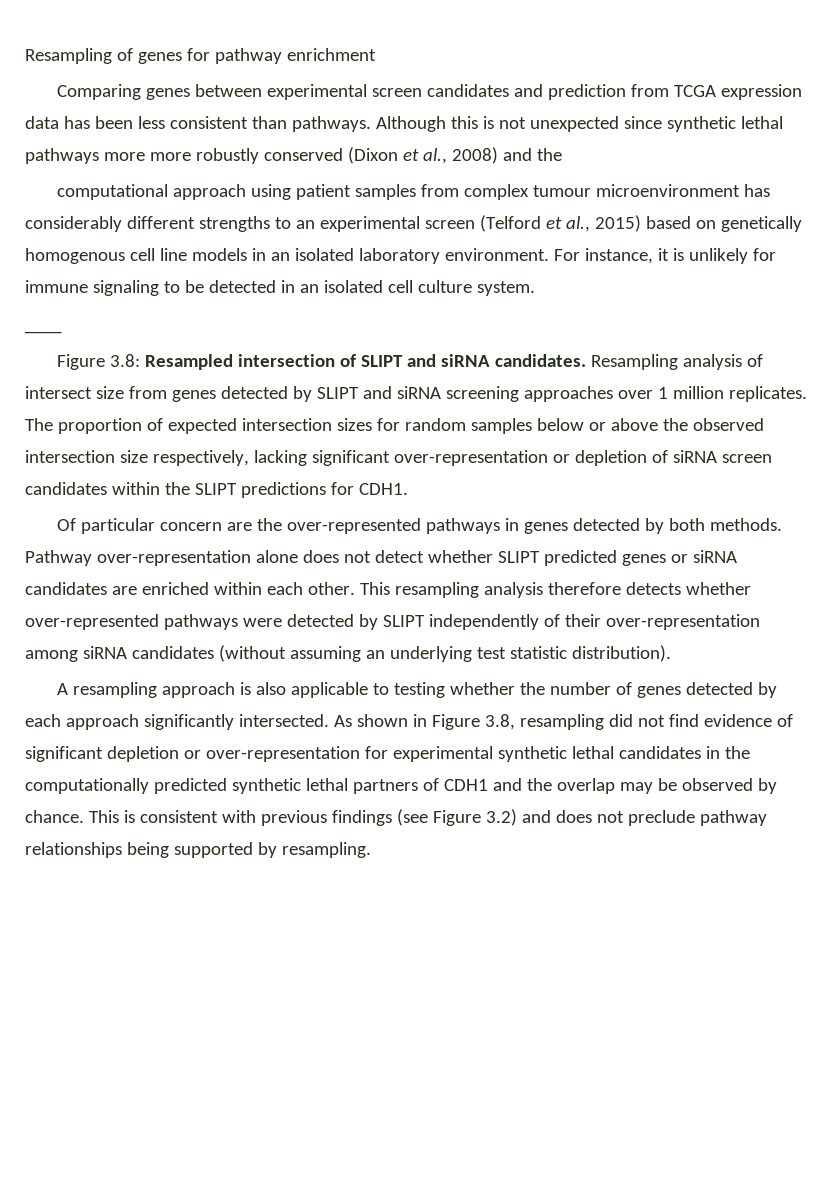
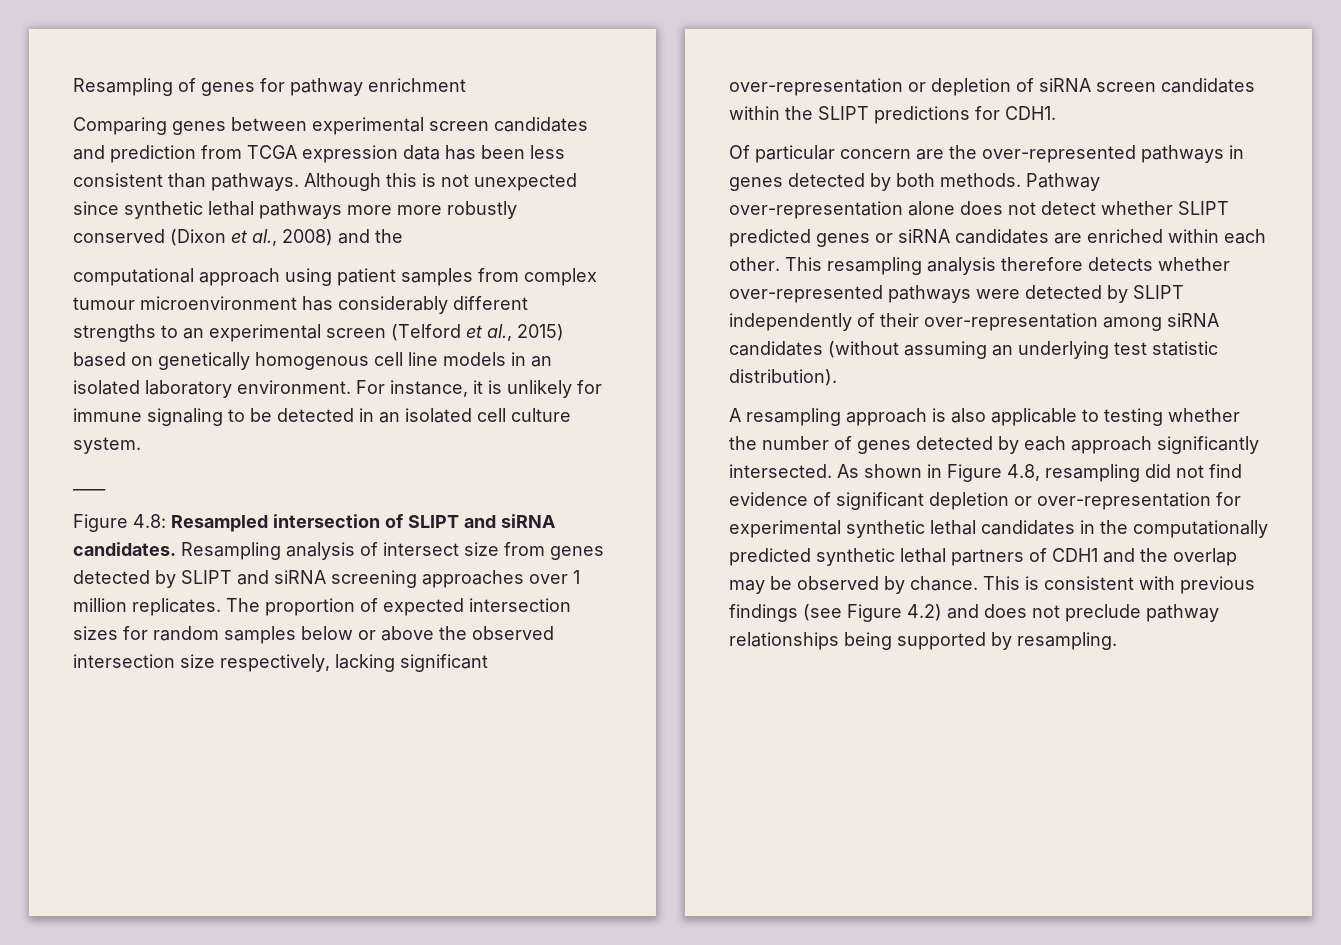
- Figure 3.8: Resampled intersection of SLIPT and siRNA candidates.
+ Figure 4.8: Resampled intersection of SLIPT and siRNA candidates.
- As shown in Figure 3.8, resampling did not find evidence of significant depletion or over-representation for experimental synthetic lethal candidates in the computationally predicted synthetic lethal partners of CDH1 and the overlap may be observed by chance.
+ As shown in Figure 4.8, resampling did not find evidence of significant depletion or over-representation for experimental synthetic lethal candidates in the computationally predicted synthetic lethal partners of CDH1 and the overlap may be observed by chance.
- This is consistent with previous findings (see Figure 3.2) and does not preclude pathway relationships being supported by resampling.
+ This is consistent with previous findings (see Figure 4.2) and does not preclude pathway relationships being supported by resampling.

